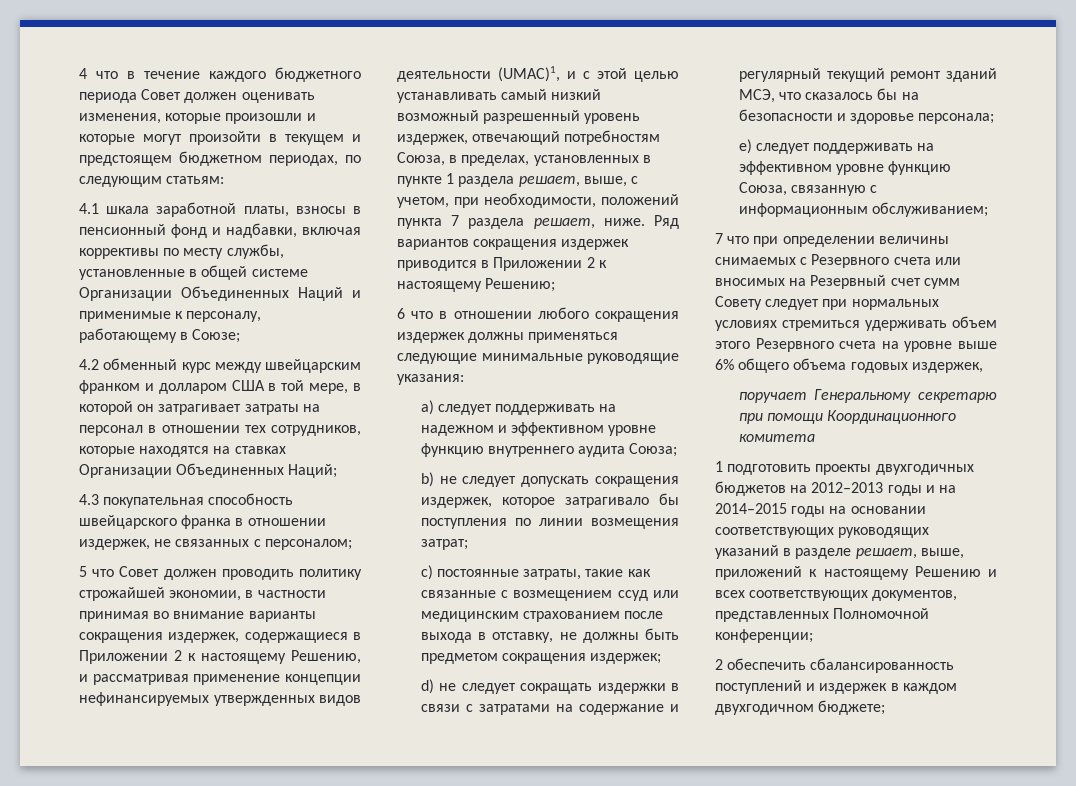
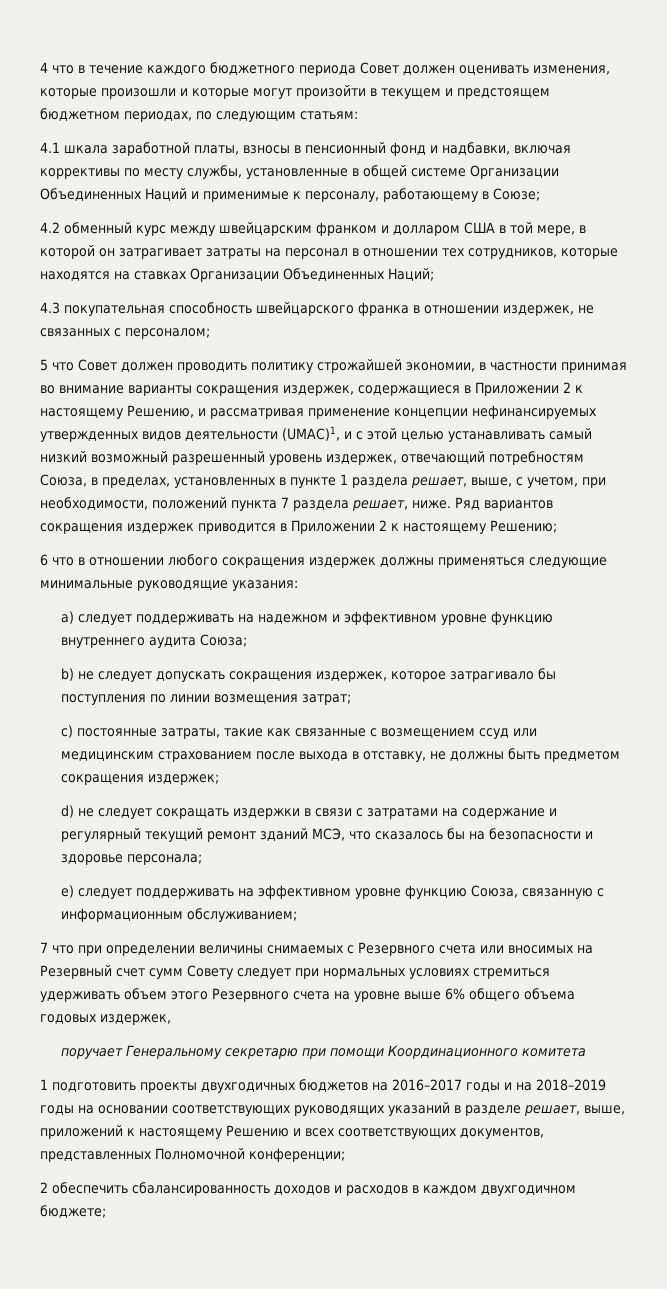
- 1 подготовить проекты двухгодичных бюджетов на 2012–2013 годы и на 2014–2015 годы на основании соответствующих руководящих указаний в разделе решает, выше, приложений к настоящему Решению и всех соответствующих документов, представленных Полномочной конференции;
+ 1 подготовить проекты двухгодичных бюджетов на 2016–2017 годы и на 2018–2019 годы на основании соответствующих руководящих указаний в разделе решает, выше, приложений к настоящему Решению и всех соответствующих документов, представленных Полномочной конференции;
- 2 обеспечить сбалансированность поступлений и издержек в каждом двухгодичном бюджете;
+ 2 обеспечить сбалансированность доходов и расходов в каждом двухгодичном бюджете;

